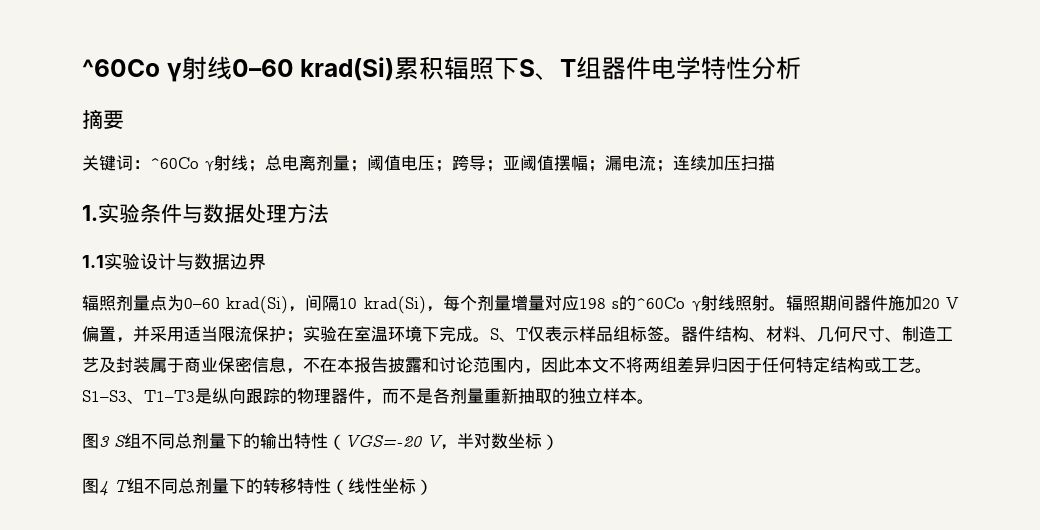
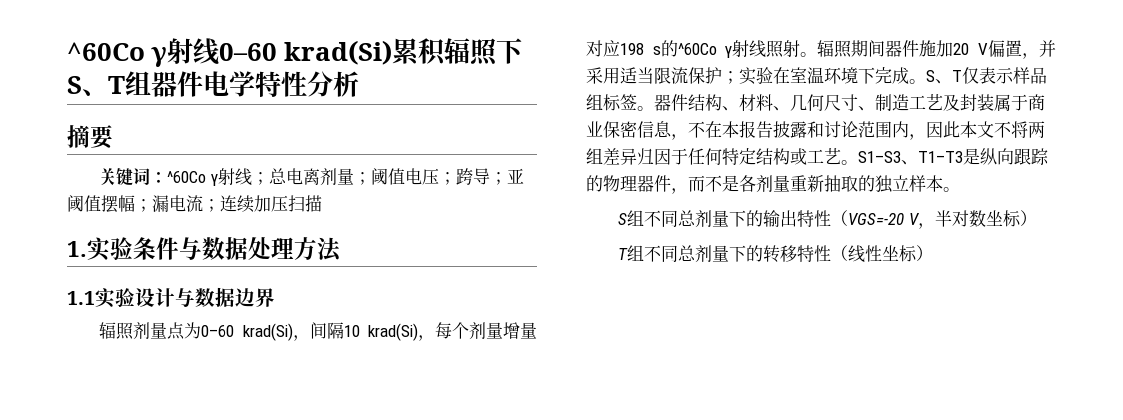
- 图3 S组不同总剂量下的输出特性（VGS=-20 V，半对数坐标）
+ S组不同总剂量下的输出特性（VGS=-20 V，半对数坐标）
- 图4 T组不同总剂量下的转移特性（线性坐标）
+ T组不同总剂量下的转移特性（线性坐标）

